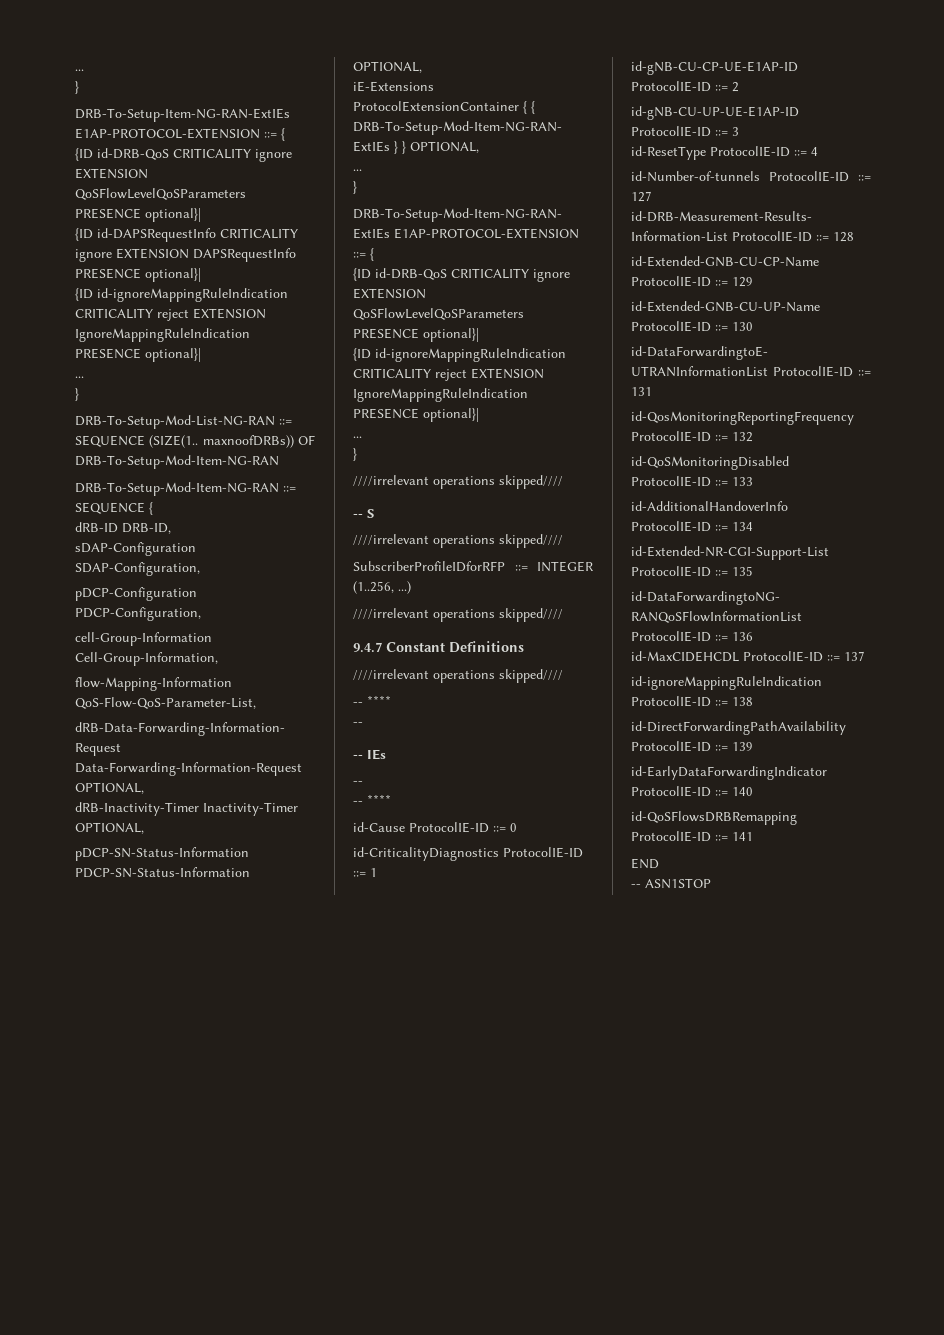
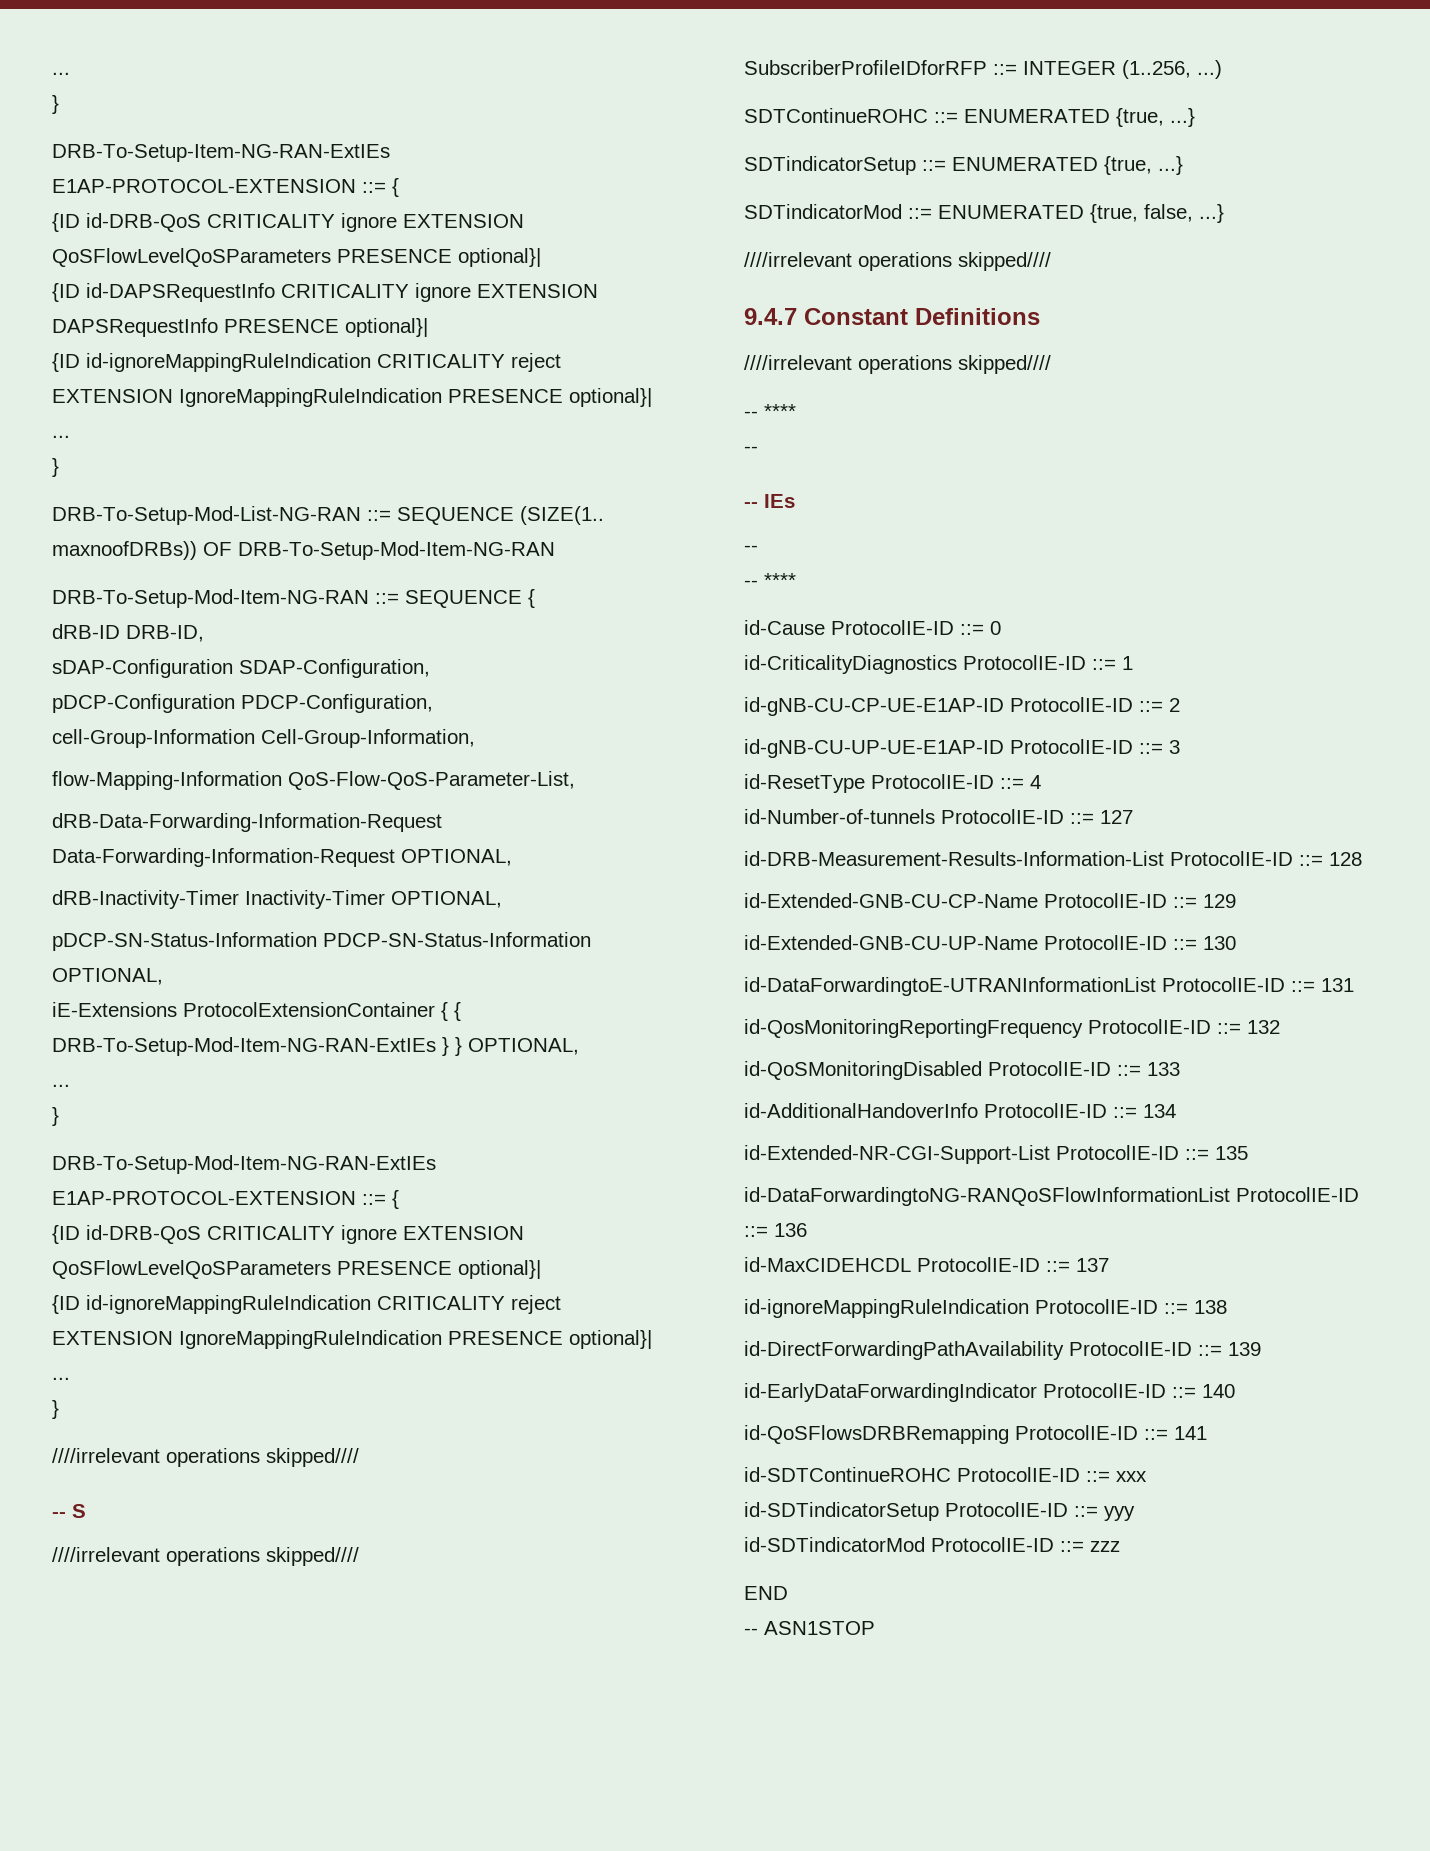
+ SDTContinueROHC ::= ENUMERATED {true, ...}
+ SDTindicatorSetup ::= ENUMERATED {true, ...}
+ SDTindicatorMod ::= ENUMERATED {true, false, ...}
+ id-SDTContinueROHC ProtocolIE-ID ::= xxx
+ id-SDTindicatorSetup ProtocolIE-ID ::= yyy
+ id-SDTindicatorMod ProtocolIE-ID ::= zzz

